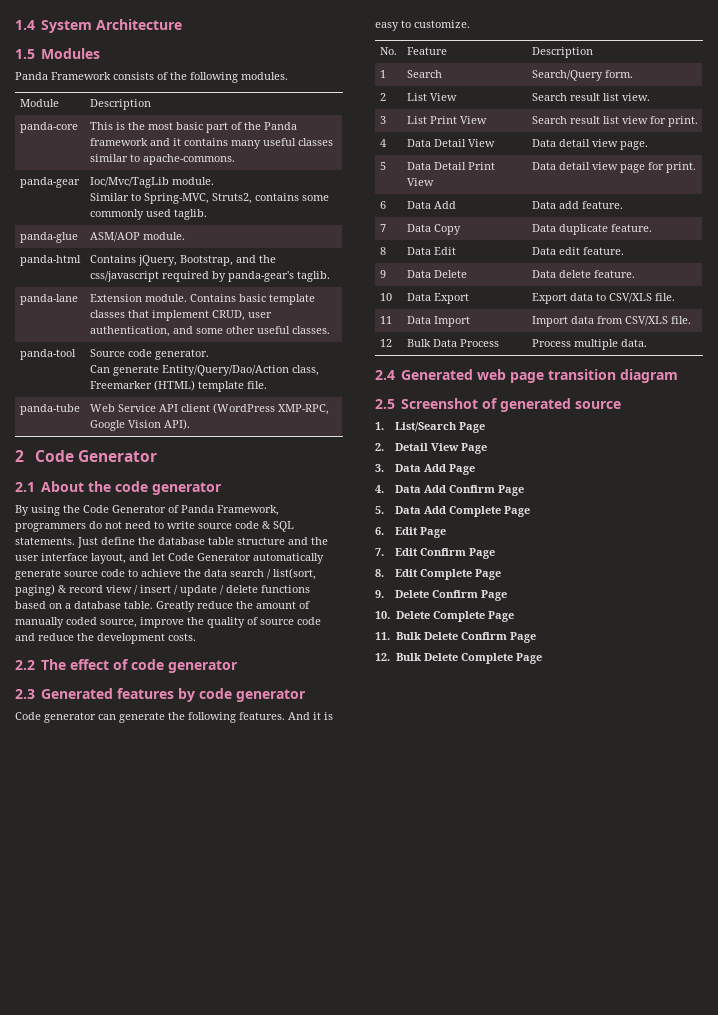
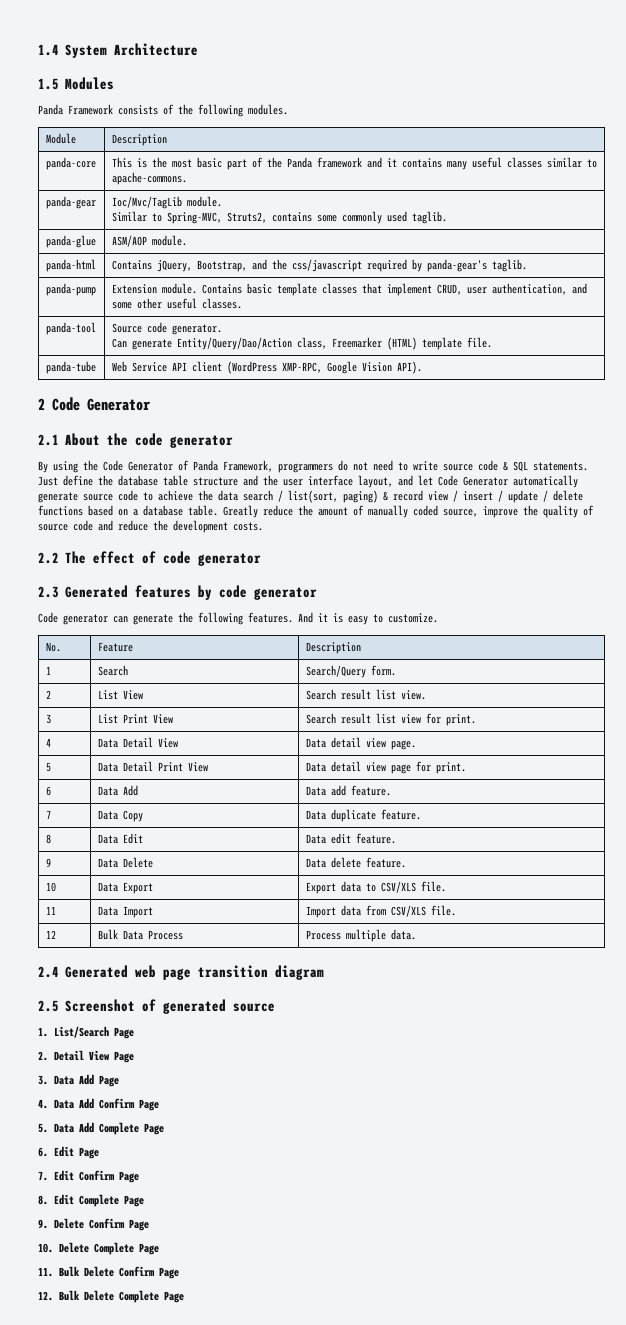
- panda-lane | Extension module. Contains basic template classes that implement CRUD, user authentication, and some other useful classes.
+ panda-pump | Extension module. Contains basic template classes that implement CRUD, user authentication, and some other useful classes.

